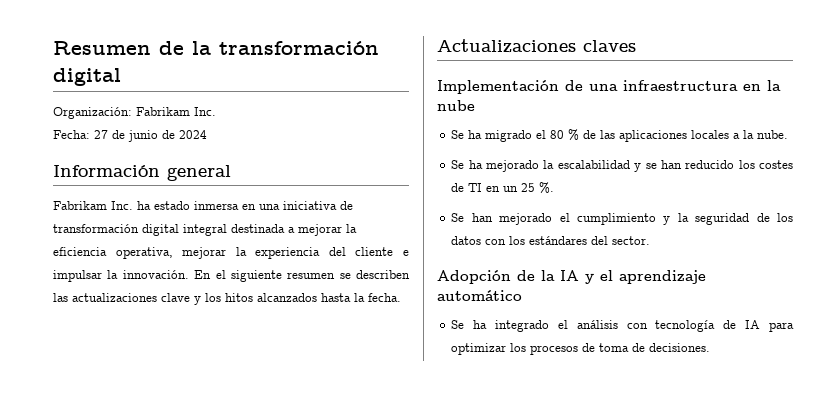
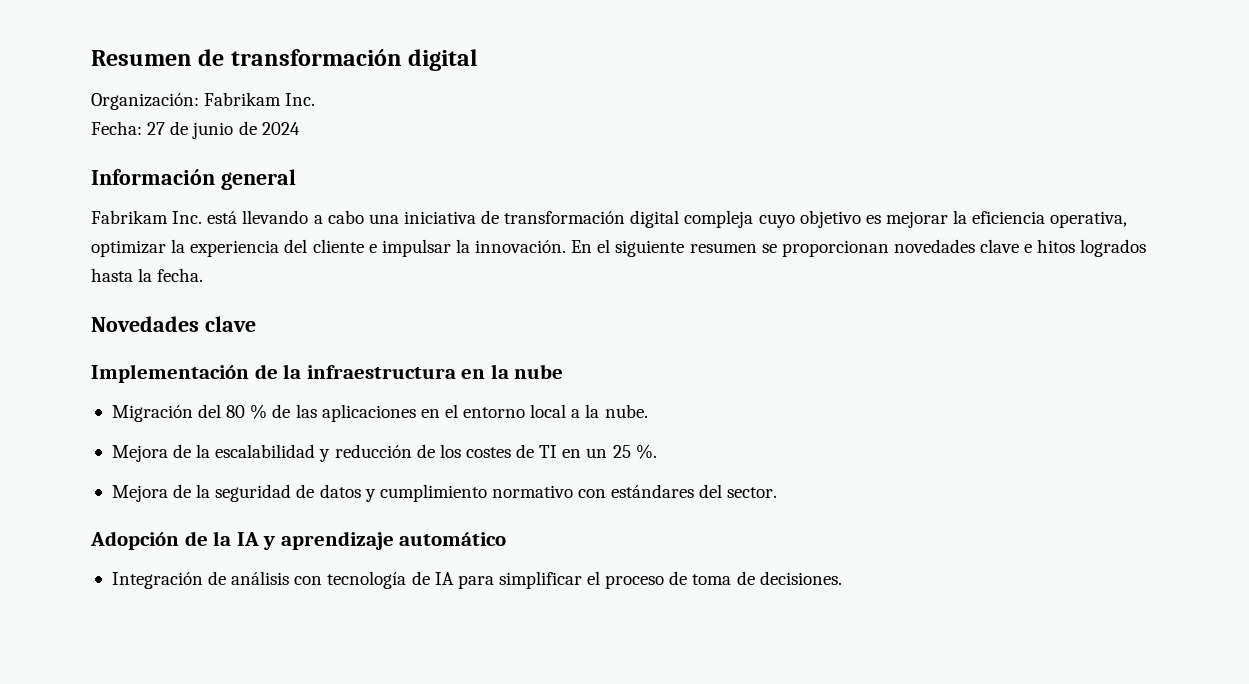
- Resumen de la transformación digital
+ Resumen de transformación digital
- Fabrikam Inc. ha estado inmersa en una iniciativa de transformación digital integral destinada a mejorar la eficiencia operativa, mejorar la experiencia del cliente e impulsar la innovación.
+ Fabrikam Inc. está llevando a cabo una iniciativa de transformación digital compleja cuyo objetivo es mejorar la eficiencia operativa, optimizar la experiencia del cliente e impulsar la innovación.
- En el siguiente resumen se describen las actualizaciones clave y los hitos alcanzados hasta la fecha.
+ En el siguiente resumen se proporcionan novedades clave e hitos logrados hasta la fecha.
- Actualizaciones claves
+ Novedades clave
- Implementación de una infraestructura en la nube
+ Implementación de la infraestructura en la nube
- Se ha migrado el 80 % de las aplicaciones locales a la nube.
+ Migración del 80 % de las aplicaciones en el entorno local a la nube.
- Se ha mejorado la escalabilidad y se han reducido los costes de TI en un 25 %.
+ Mejora de la escalabilidad y reducción de los costes de TI en un 25 %.
- Se han mejorado el cumplimiento y la seguridad de los datos con los estándares del sector.
+ Mejora de la seguridad de datos y cumplimiento normativo con estándares del sector.
- Adopción de la IA y el aprendizaje automático
+ Adopción de la IA y aprendizaje automático
- Se ha integrado el análisis con tecnología de IA para optimizar los procesos de toma de decisiones.
+ Integración de análisis con tecnología de IA para simplificar el proceso de toma de decisiones.

